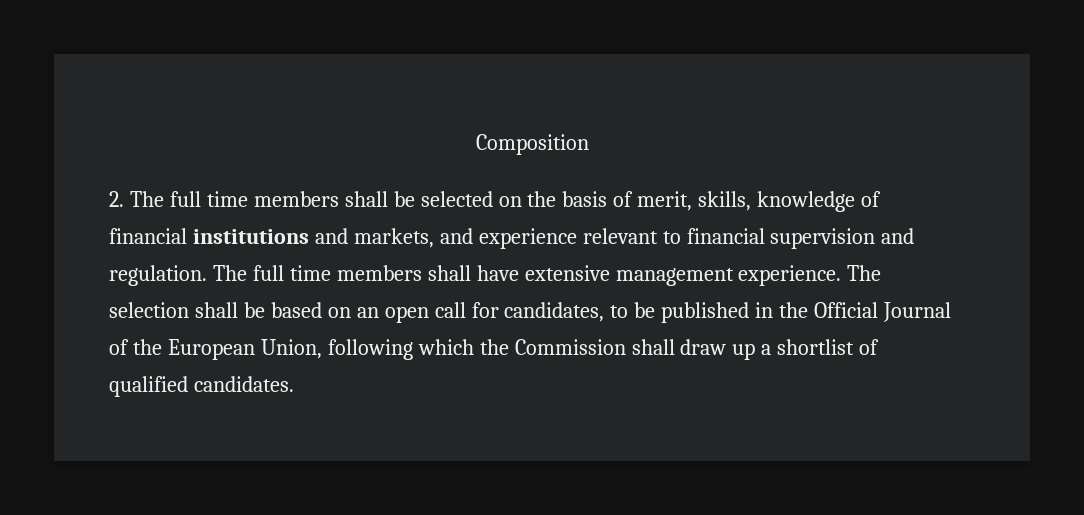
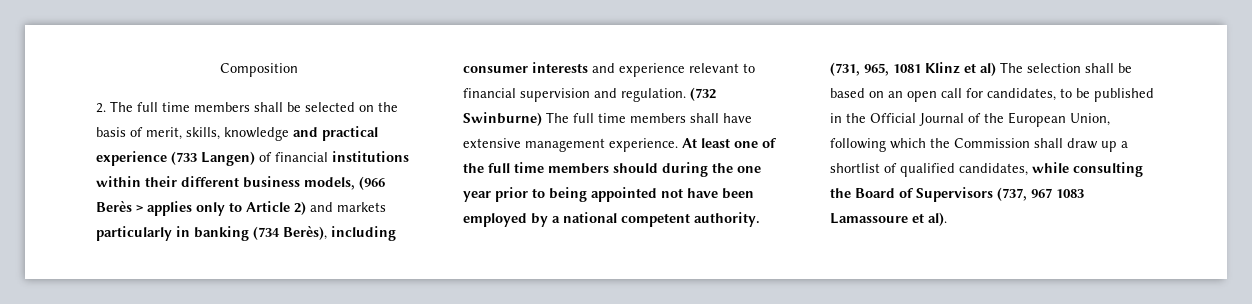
- 2. The full time members shall be selected on the basis of merit, skills, knowledge of financial institutions and markets, and experience relevant to financial supervision and regulation.
+ 2. The full time members shall be selected on the basis of merit, skills, knowledge and practical experience (733 Langen) of financial institutions within their different business models, (966 Berès > applies only to Article 2) and markets particularly in banking (734 Berès), including consumer interests and experience relevant to financial supervision and regulation.
- The full time members shall have extensive management experience.
+ (732 Swinburne) The full time members shall have extensive management experience.
- The selection shall be based on an open call for candidates, to be published in the Official Journal of the European Union, following which the Commission shall draw up a shortlist of qualified candidates.
+ At least one of the full time members should during the one year prior to being appointed not have been employed by a national competent authority. (731, 965, 1081 Klinz et al) The selection shall be based on an open call for candidates, to be published in the Official Journal of the European Union, following which the Commission shall draw up a shortlist of qualified candidates, while consulting the Board of Supervisors (737, 967 1083 Lamassoure et al).

